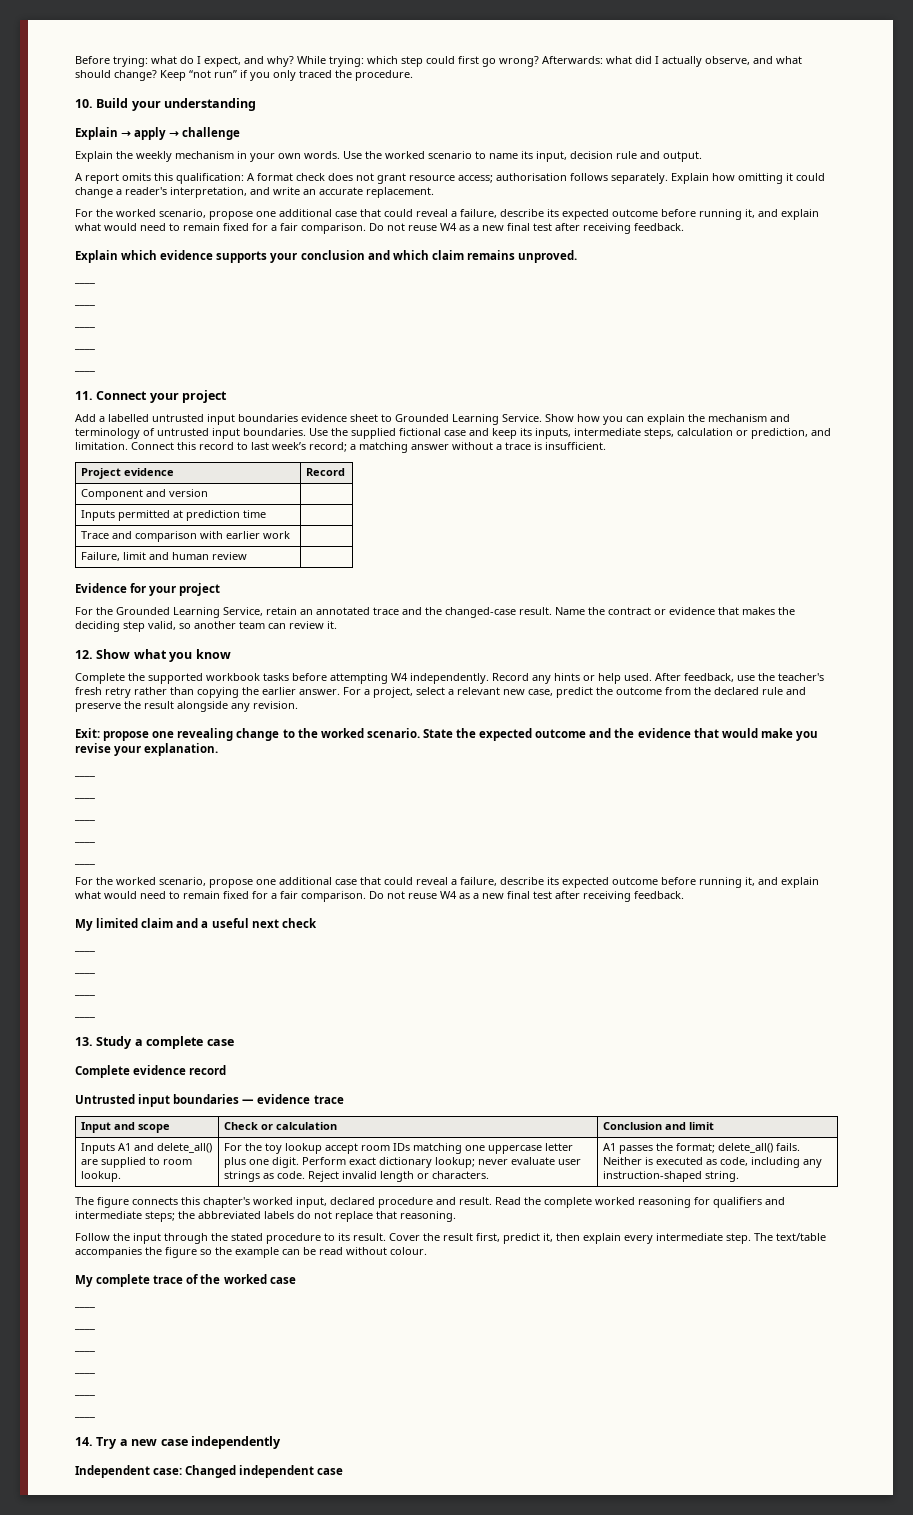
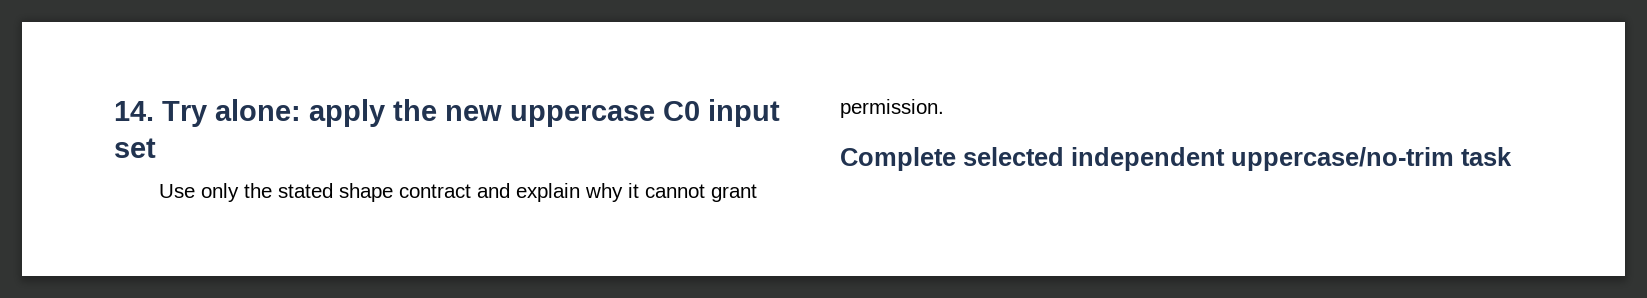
- Before trying: what do I expect, and why? While trying: which step could first go wrong? Afterwards: what did I actually observe, and what should change? Keep “not run” if you only traced the procedure.
- 10. Build your understanding
- Explain → apply → challenge
- Explain the weekly mechanism in your own words. Use the worked scenario to name its input, decision rule and output.
- A report omits this qualification: A format check does not grant resource access; authorisation follows separately. Explain how omitting it could change a reader's interpretation, and write an accurate replacement.
- For the worked scenario, propose one additional case that could reveal a failure, describe its expected outcome before running it, and explain what would need to remain fixed for a fair comparison. Do not reuse W4 as a new final test after receiving feedback.
- Explain which evidence supports your conclusion and which claim remains unproved.
- ____
- ____
- ____
- ____
- ____
- 11. Connect your project
- Add a labelled untrusted input boundaries evidence sheet to Grounded Learning Service. Show how you can explain the mechanism and terminology of untrusted input boundaries. Use the supplied fictional case and keep its inputs, intermediate steps, calculation or prediction, and limitation. Connect this record to last week’s record; a matching answer without a trace is insufficient.
- Project evidence | Record
- Component and version |
- Inputs permitted at prediction time |
- Trace and comparison with earlier work |
- Failure, limit and human review |
- Evidence for your project
- For the Grounded Learning Service, retain an annotated trace and the changed-case result. Name the contract or evidence that makes the deciding step valid, so another team can review it.
- 12. Show what you know
- Complete the supported workbook tasks before attempting W4 independently. Record any hints or help used. After feedback, use the teacher's fresh retry rather than copying the earlier answer. For a project, select a relevant new case, predict the outcome from the declared rule and preserve the result alongside any revision.
- Exit: propose one revealing change to the worked scenario. State the expected outcome and the evidence that would make you revise your explanation.
- ____
- ____
- ____
- ____
- ____
- For the worked scenario, propose one additional case that could reveal a failure, describe its expected outcome before running it, and explain what would need to remain fixed for a fair comparison. Do not reuse W4 as a new final test after receiving feedback.
- My limited claim and a useful next check
- ____
- ____
- ____
- ____
- 13. Study a complete case
- Complete evidence record
- Untrusted input boundaries — evidence trace
- Input and scope | Check or calculation | Conclusion and limit
- Inputs A1 and delete_all() are supplied to room lookup. | For the toy lookup accept room IDs matching one uppercase letter plus one digit. Perform exact dictionary lookup; never evaluate user strings as code. Reject invalid length or characters. | A1 passes the format; delete_all() fails. Neither is executed as code, including any instruction-shaped string.
- The figure connects this chapter's worked input, declared procedure and result. Read the complete worked reasoning for qualifiers and intermediate steps; the abbreviated labels do not replace that reasoning.
- Follow the input through the stated procedure to its result. Cover the result first, predict it, then explain every intermediate step. The text/table accompanies the figure so the example can be read without colour.
- My complete trace of the worked case
- ____
- ____
- ____
- ____
- ____
- ____
- 14. Try a new case independently
- Independent case: Changed independent case
+ 14. Try alone: apply the new uppercase C0 input set
+ Use only the stated shape contract and explain why it cannot grant permission.
+ Complete selected independent uppercase/no-trim task

